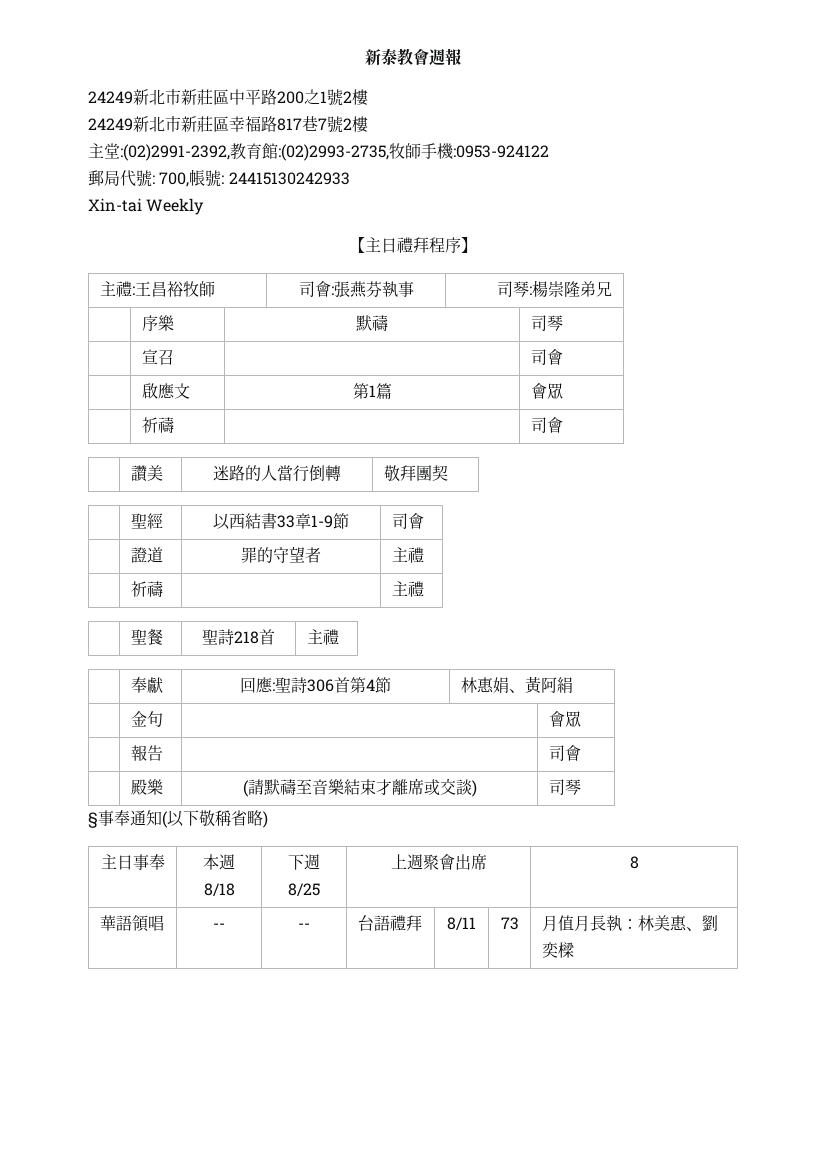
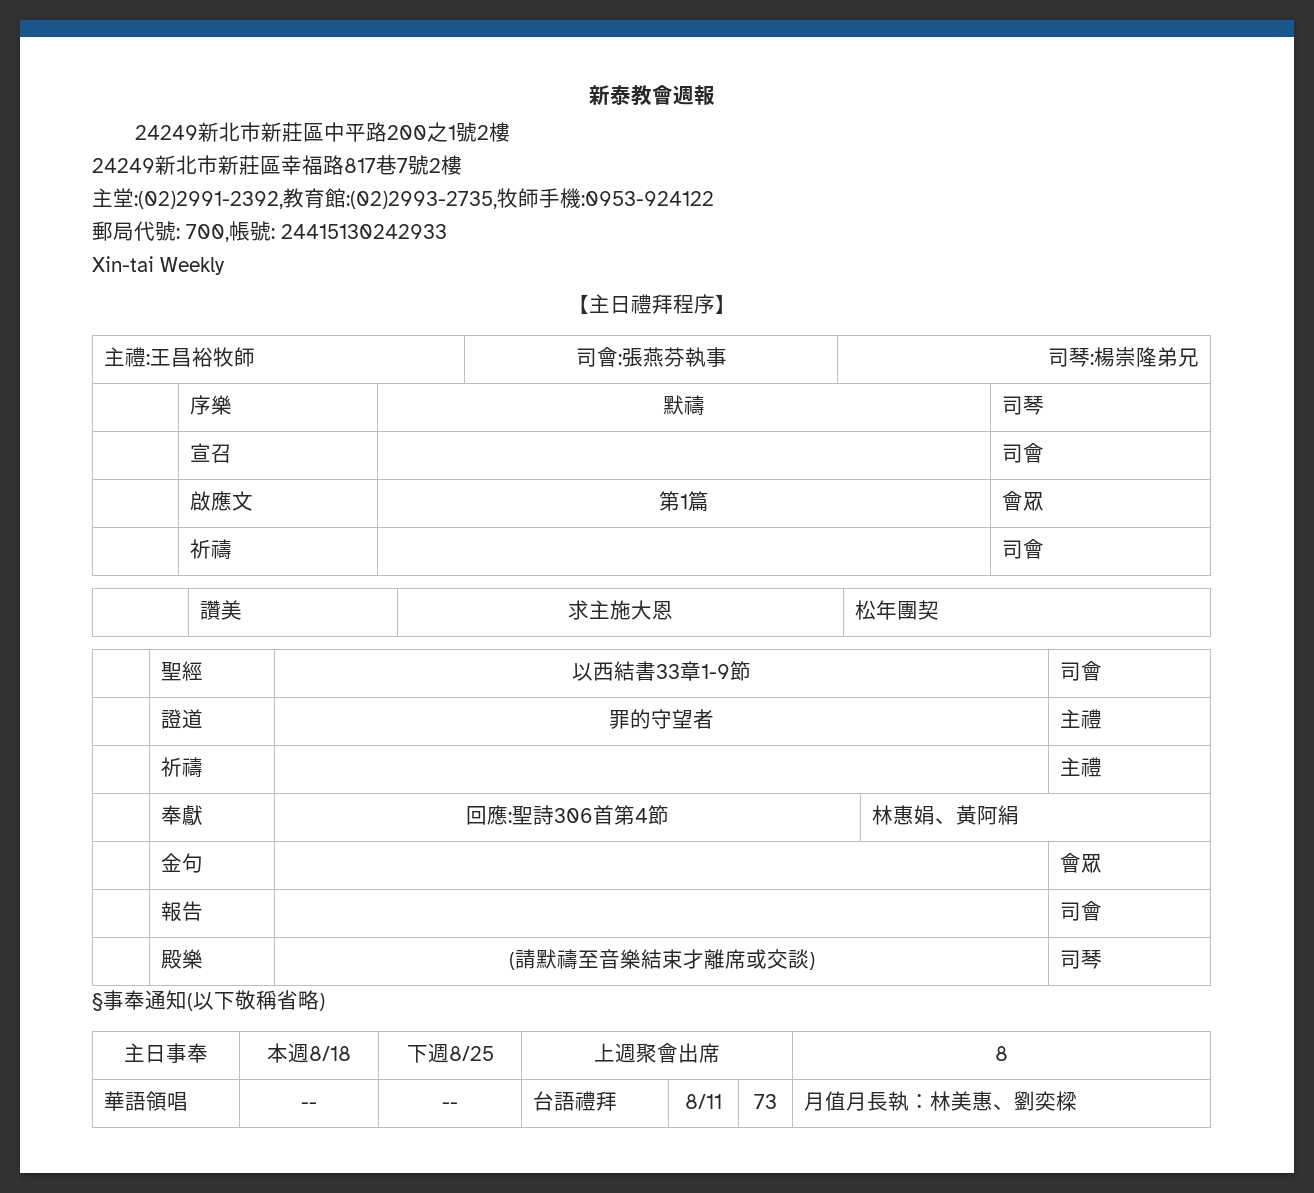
- | 讚美 | 迷路的人當行倒轉 | 敬拜團契
+ | 讚美 | 求主施大恩 | 松年團契
- | 聖餐 | 聖詩218首 | 主禮

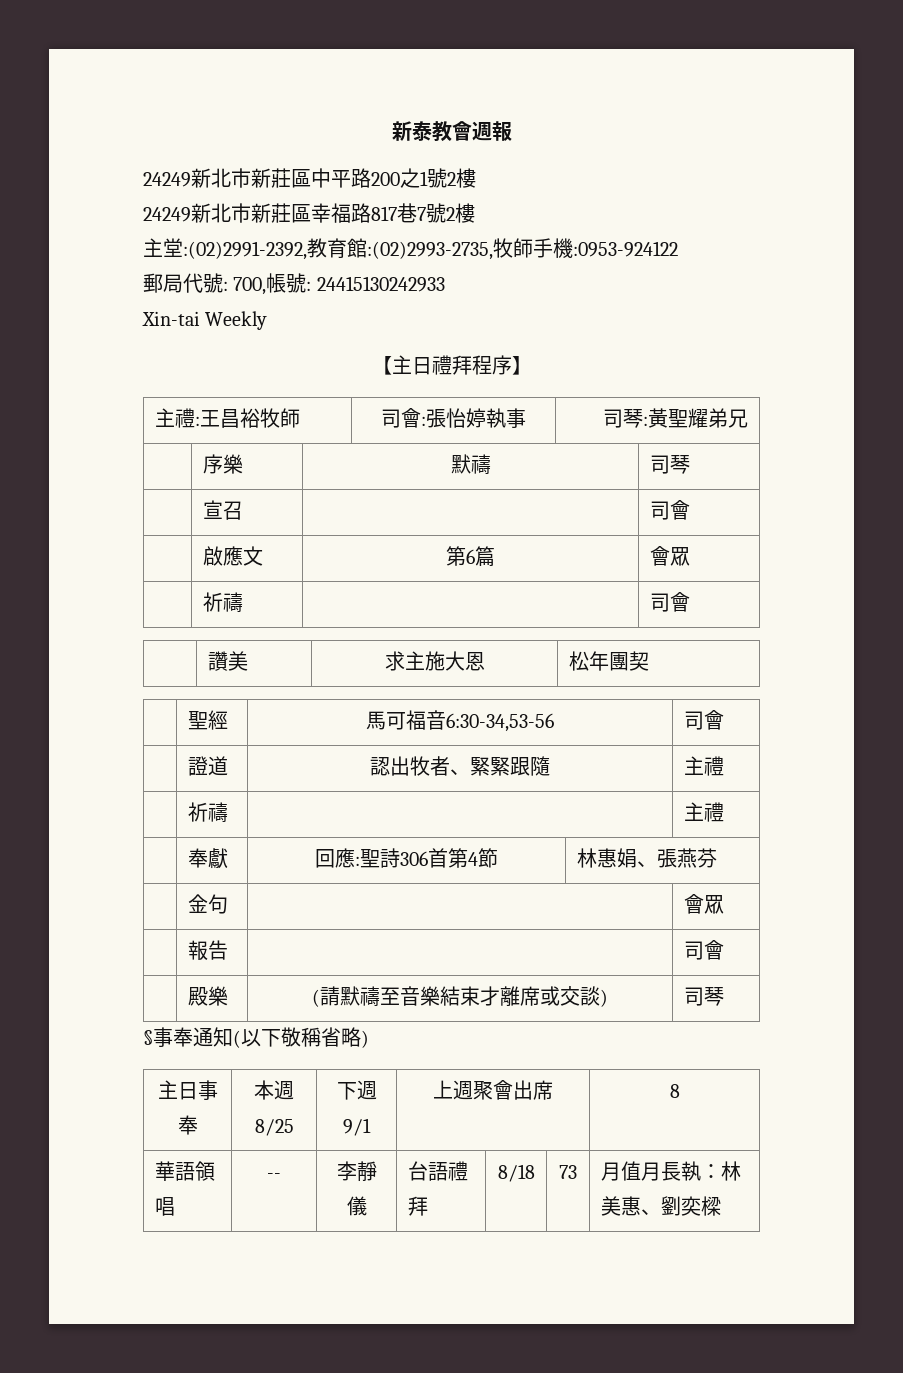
- 主禮:王昌裕牧師 | 司會:張燕芬執事 | 司琴:楊崇隆弟兄
+ 主禮:王昌裕牧師 | 司會:張怡婷執事 | 司琴:黃聖耀弟兄
- | 啟應文 | 第1篇 | 會眾
+ | 啟應文 | 第6篇 | 會眾
- | 聖經 | 以西結書33章1-9節 | 司會
+ | 聖經 | 馬可福音6:30-34,53-56 | 司會
- | 證道 | 罪的守望者 | 主禮
+ | 證道 | 認出牧者、緊緊跟隨 | 主禮
- | 奉獻 | 回應:聖詩306首第4節 | 林惠娟、黃阿絹
+ | 奉獻 | 回應:聖詩306首第4節 | 林惠娟、張燕芬
- 主日事奉 | 本週8/18 | 下週8/25 | 上週聚會出席 | 8
+ 主日事奉 | 本週8/25 | 下週9/1 | 上週聚會出席 | 8
- 華語領唱 | -- | -- | 台語禮拜 | 8/11 | 73 | 月值月長執：林美惠、劉奕樑
+ 華語領唱 | -- | 李靜儀 | 台語禮拜 | 8/18 | 73 | 月值月長執：林美惠、劉奕樑

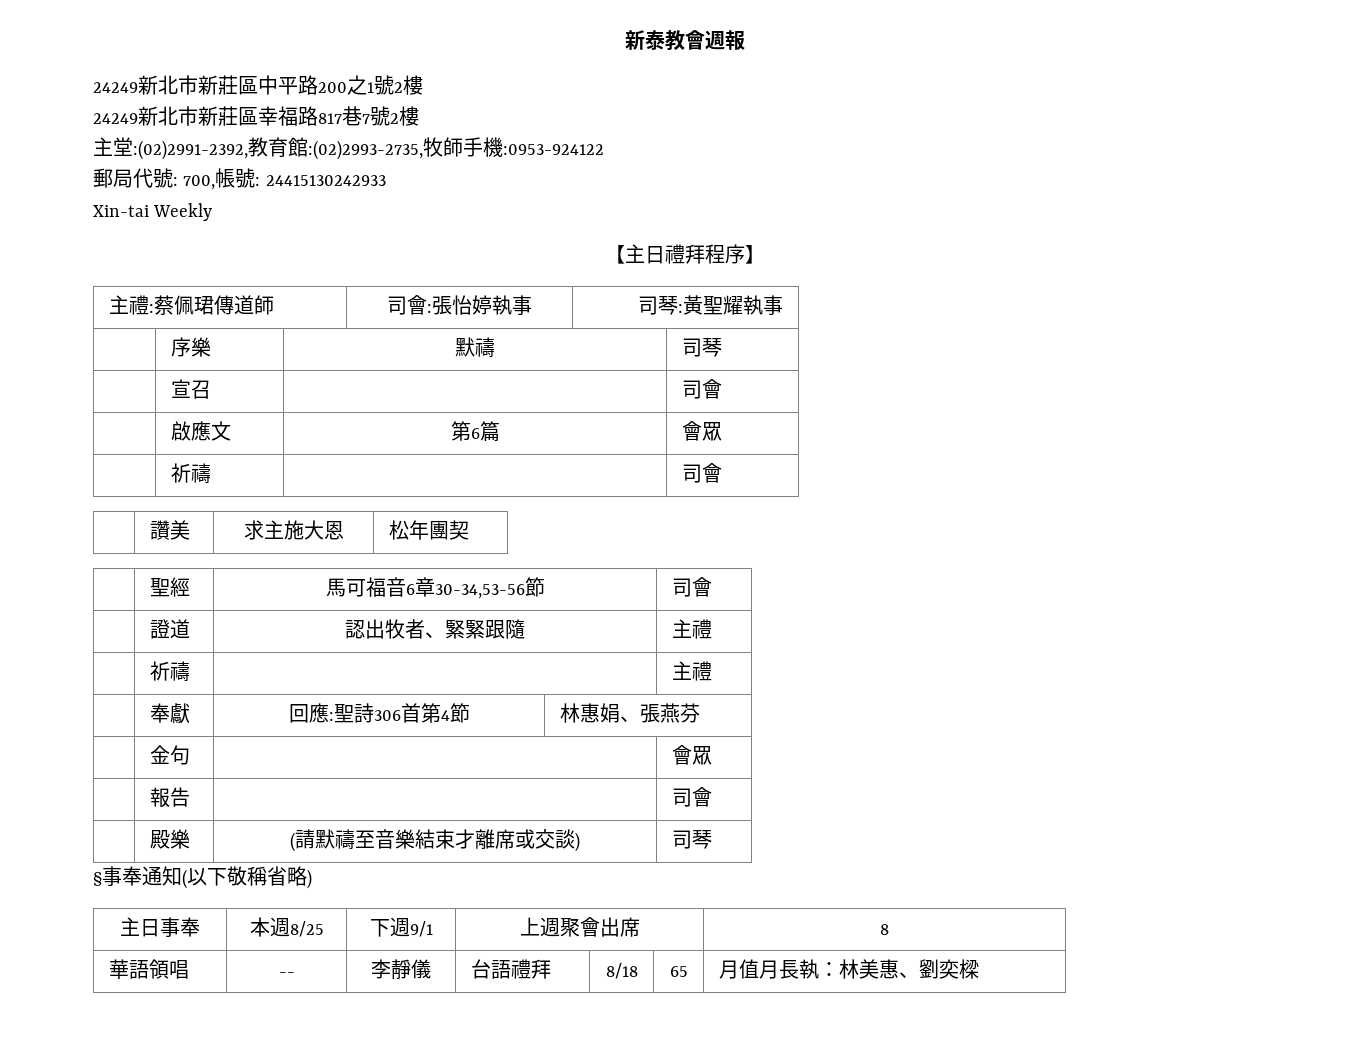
- 主禮:王昌裕牧師 | 司會:張怡婷執事 | 司琴:黃聖耀弟兄
+ 主禮:蔡佩珺傳道師 | 司會:張怡婷執事 | 司琴:黃聖耀執事
- | 聖經 | 馬可福音6:30-34,53-56 | 司會
+ | 聖經 | 馬可福音6章30-34,53-56節 | 司會
- 華語領唱 | -- | 李靜儀 | 台語禮拜 | 8/18 | 73 | 月值月長執：林美惠、劉奕樑
+ 華語領唱 | -- | 李靜儀 | 台語禮拜 | 8/18 | 65 | 月值月長執：林美惠、劉奕樑

